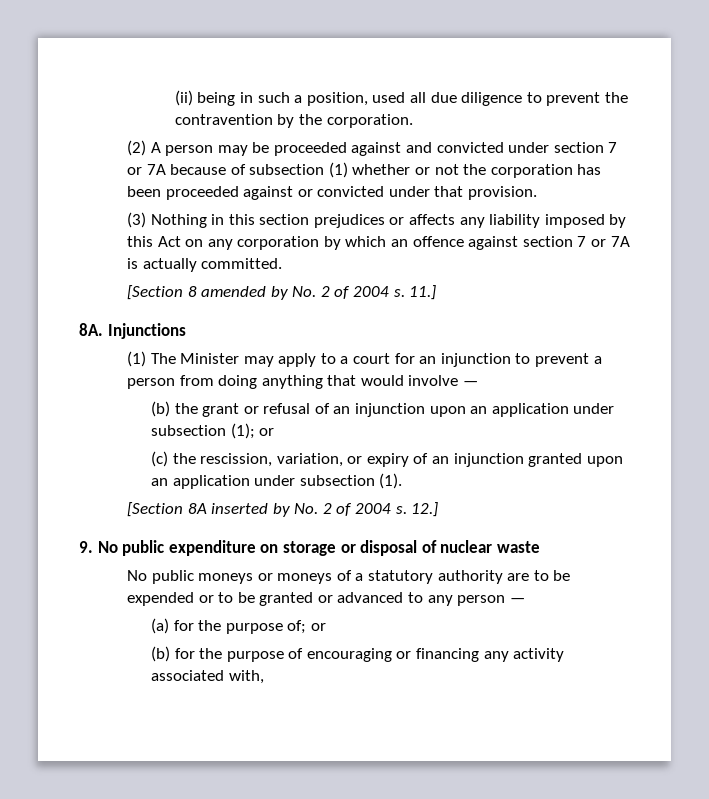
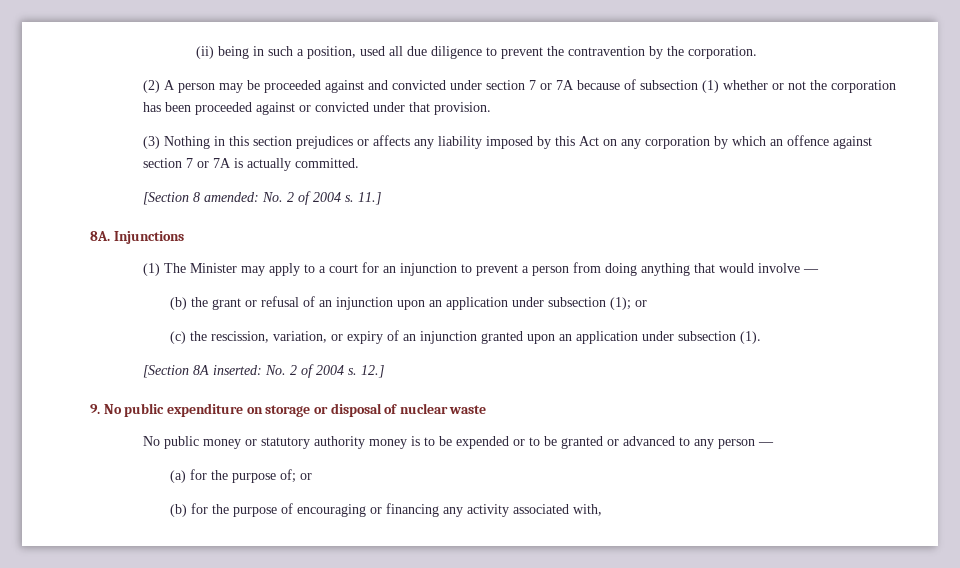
- [Section 8 amended by No. 2 of 2004 s.
+ [Section 8 amended: No. 2 of 2004 s.
- [Section 8A inserted by No. 2 of 2004 s.
+ [Section 8A inserted: No. 2 of 2004 s.
- No public moneys or moneys of a statutory authority are to be expended or to be granted or advanced to any person —
+ No public money or statutory authority money is to be expended or to be granted or advanced to any person —

